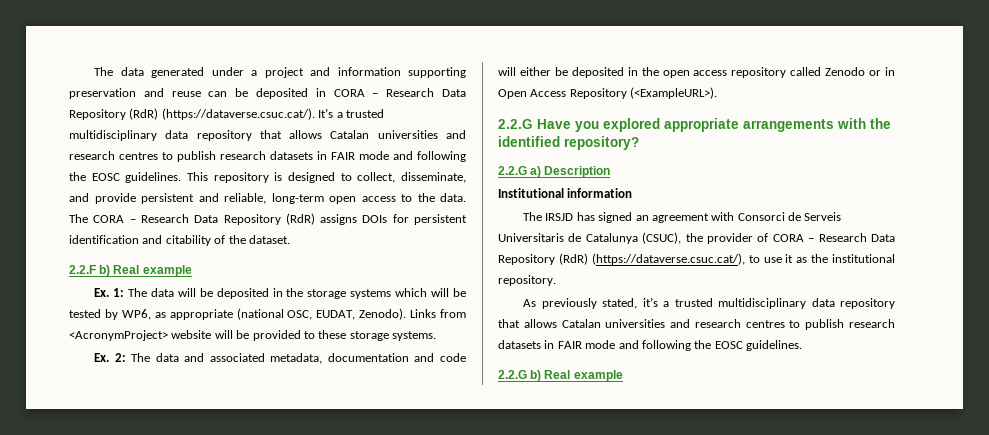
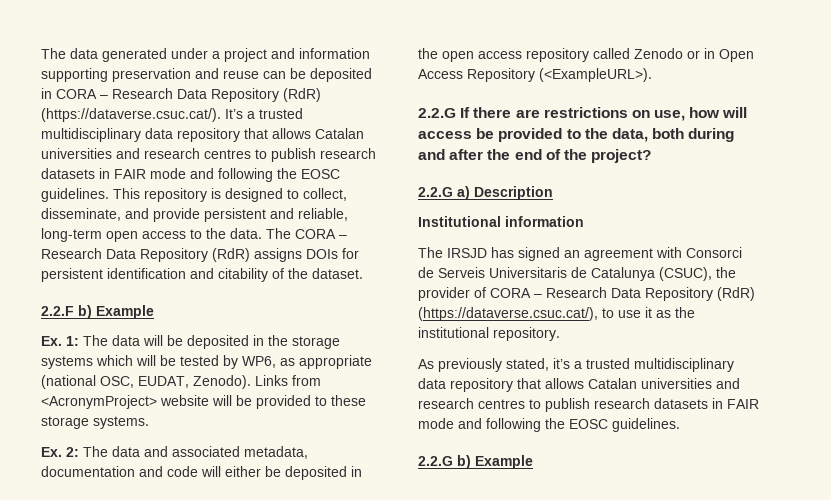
- 2.2.F b) Real example
+ 2.2.F b) Example
- 2.2.G Have you explored appropriate arrangements with the identified repository?
+ 2.2.G If there are restrictions on use, how will access be provided to the data, both during and after the end of the project?
- 2.2.G b) Real example
+ 2.2.G b) Example

